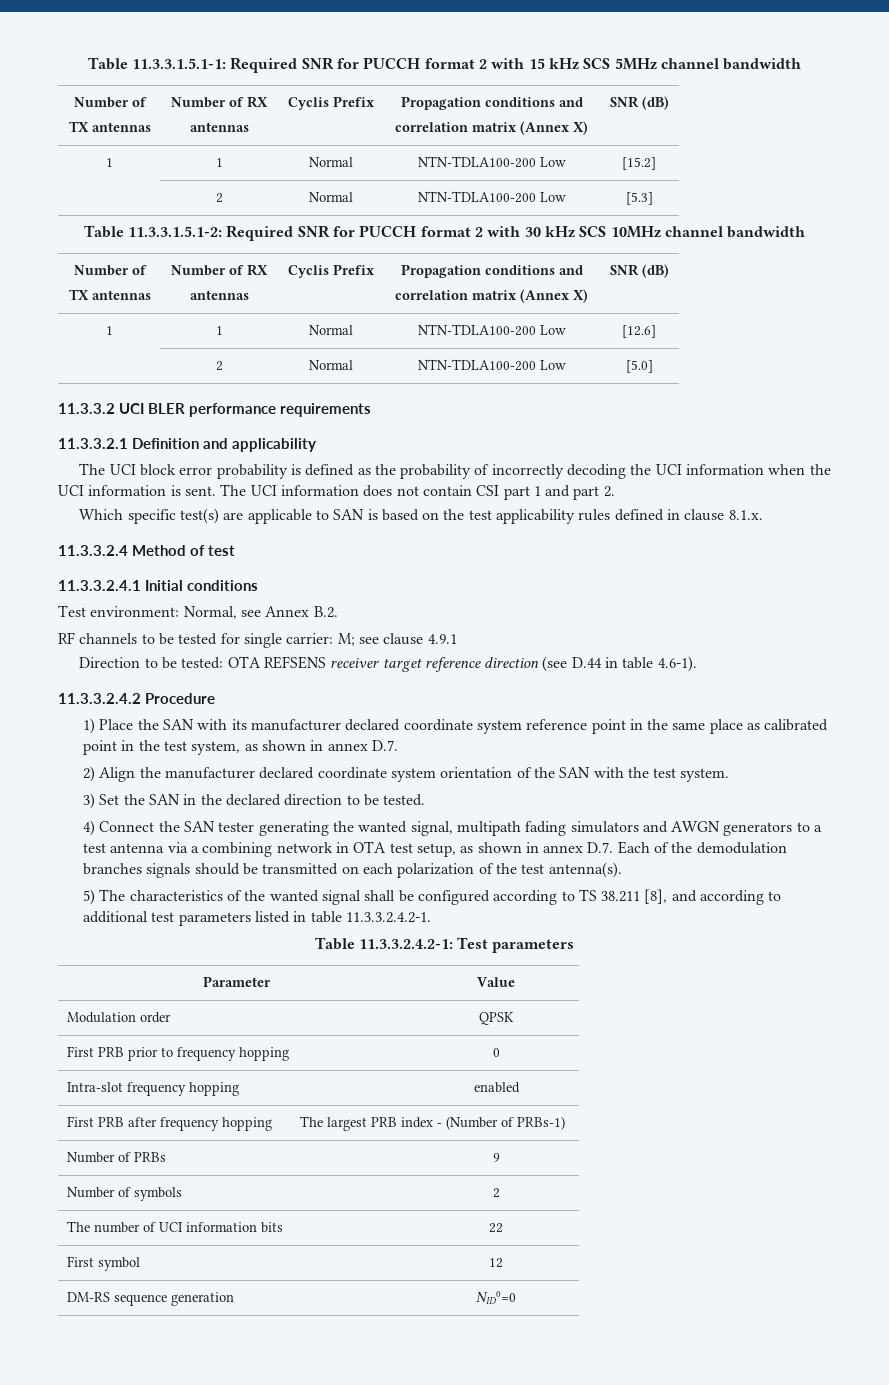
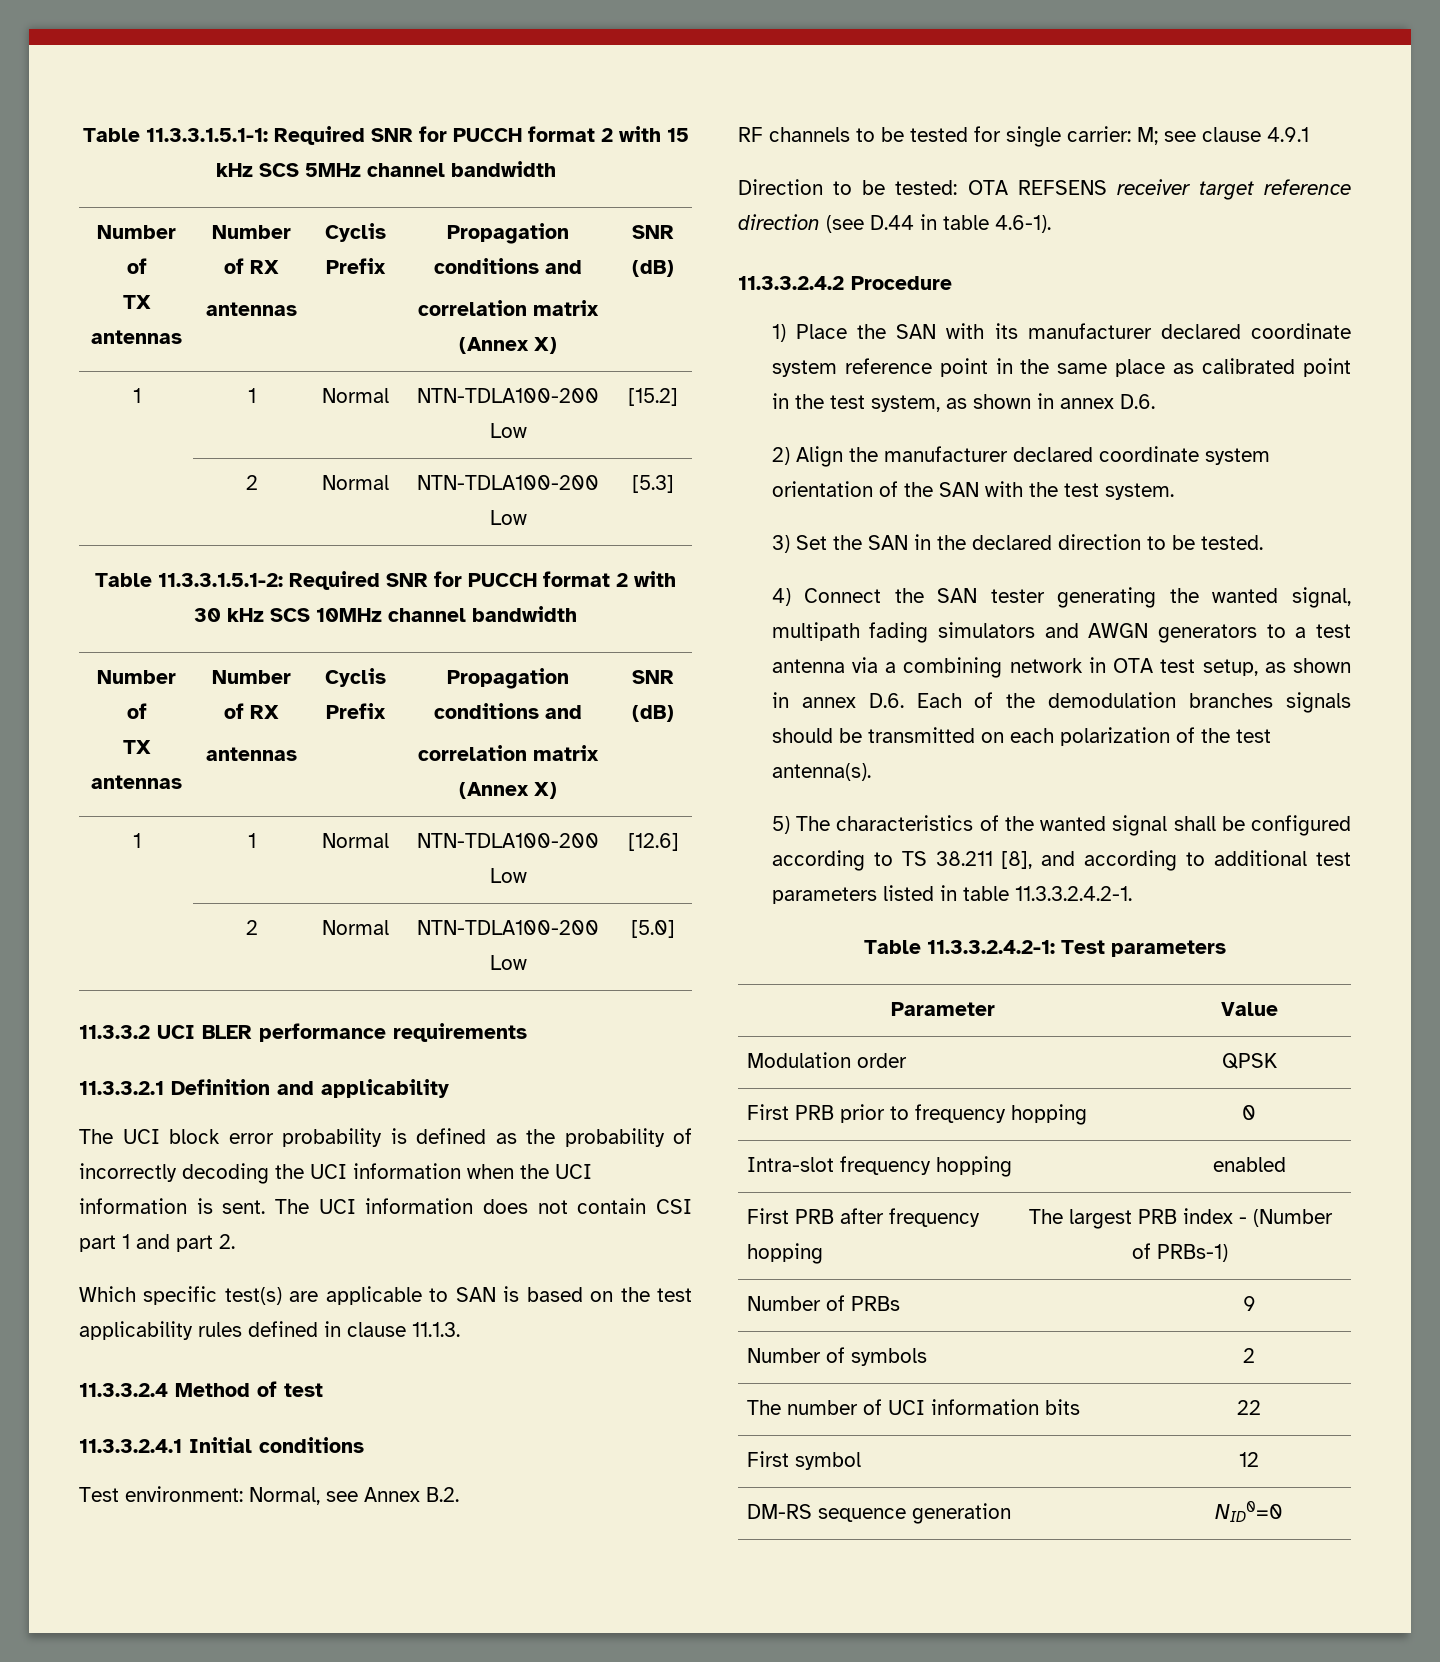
- Which specific test(s) are applicable to SAN is based on the test applicability rules defined in clause 8.1.x.
+ Which specific test(s) are applicable to SAN is based on the test applicability rules defined in clause 11.1.3.
- 1) Place the SAN with its manufacturer declared coordinate system reference point in the same place as calibrated point in the test system, as shown in annex D.7.
+ 1) Place the SAN with its manufacturer declared coordinate system reference point in the same place as calibrated point in the test system, as shown in annex D.6.
- 4) Connect the SAN tester generating the wanted signal, multipath fading simulators and AWGN generators to a test antenna via a combining network in OTA test setup, as shown in annex D.7. Each of the demodulation branches signals should be transmitted on each polarization of the test antenna(s).
+ 4) Connect the SAN tester generating the wanted signal, multipath fading simulators and AWGN generators to a test antenna via a combining network in OTA test setup, as shown in annex D.6. Each of the demodulation branches signals should be transmitted on each polarization of the test antenna(s).

